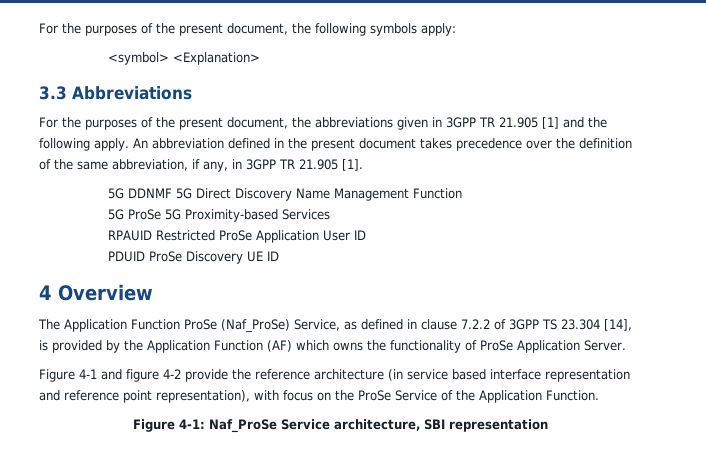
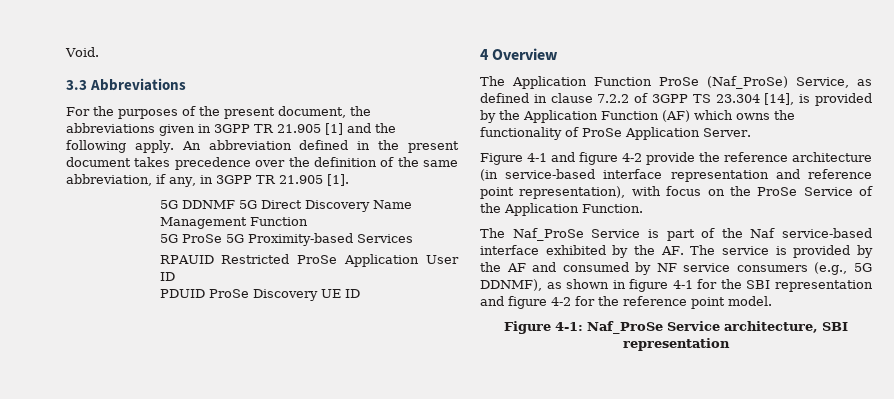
- For the purposes of the present document, the following symbols apply:
- <symbol> <Explanation>
+ Void.
- Figure 4-1 and figure 4-2 provide the reference architecture (in service based interface representation and reference point representation), with focus on the ProSe Service of the Application Function.
+ Figure 4-1 and figure 4-2 provide the reference architecture (in service-based interface representation and reference point representation), with focus on the ProSe Service of the Application Function.
+ The Naf_ProSe Service is part of the Naf service-based interface exhibited by the AF. The service is provided by the AF and consumed by NF service consumers (e.g., 5G DDNMF), as shown in figure 4-1 for the SBI representation and figure 4-2 for the reference point model.

